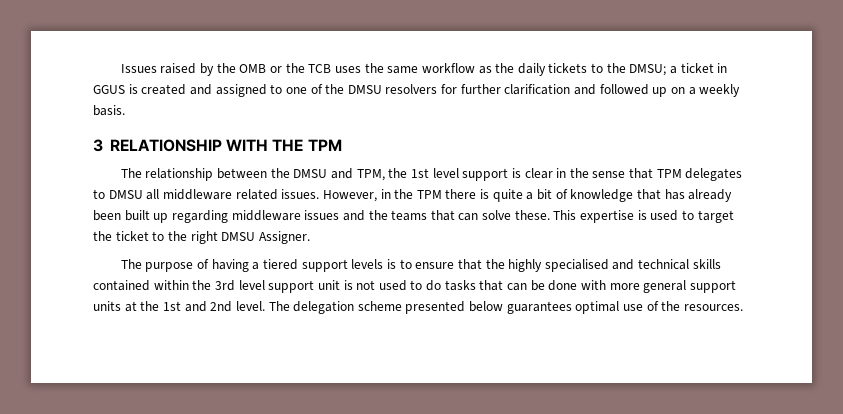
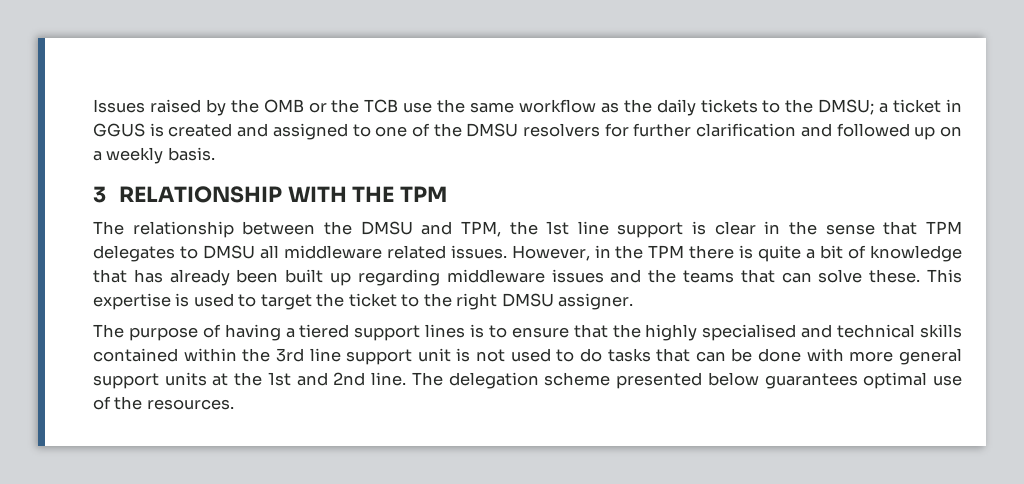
- Issues raised by the OMB or the TCB uses the same workflow as the daily tickets to the DMSU; a ticket in GGUS is created and assigned to one of the DMSU resolvers for further clarification and followed up on a weekly basis.
+ Issues raised by the OMB or the TCB use the same workflow as the daily tickets to the DMSU; a ticket in GGUS is created and assigned to one of the DMSU resolvers for further clarification and followed up on a weekly basis.
- The relationship between the DMSU and TPM, the 1st level support is clear in the sense that TPM delegates to DMSU all middleware related issues.
+ The relationship between the DMSU and TPM, the 1st line support is clear in the sense that TPM delegates to DMSU all middleware related issues.
- This expertise is used to target the ticket to the right DMSU Assigner.
+ This expertise is used to target the ticket to the right DMSU assigner.
- The purpose of having a tiered support levels is to ensure that the highly specialised and technical skills contained within the 3rd level support unit is not used to do tasks that can be done with more general support units at the 1st and 2nd level.
+ The purpose of having a tiered support lines is to ensure that the highly specialised and technical skills contained within the 3rd line support unit is not used to do tasks that can be done with more general support units at the 1st and 2nd line.

